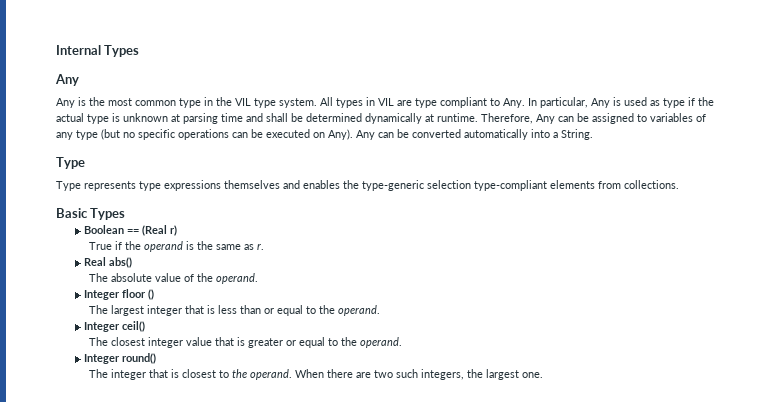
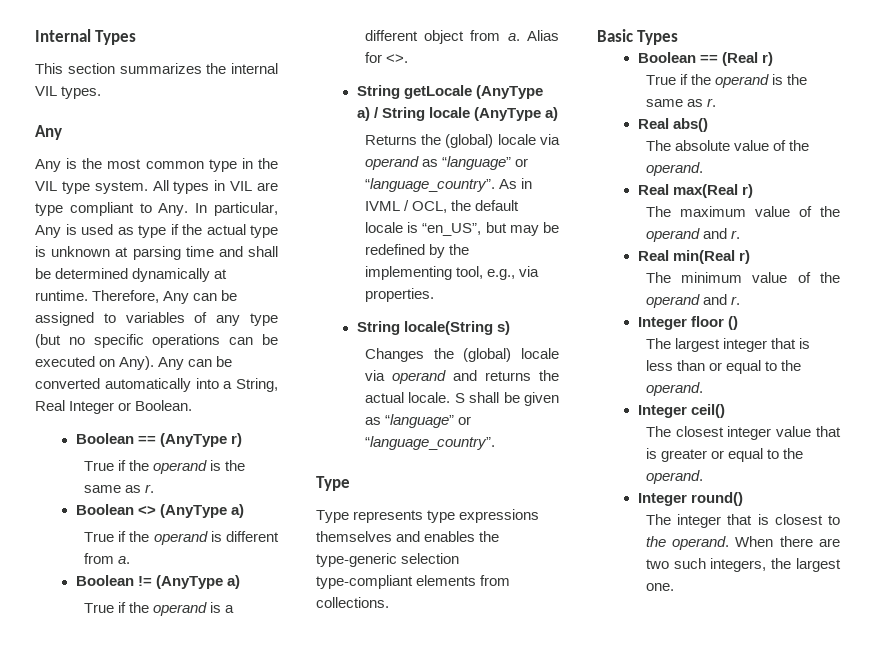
+ This section summarizes the internal VIL types.
- Any can be converted automatically into a String.
+ Any can be converted automatically into a String, Real Integer or Boolean.
+ Boolean == (AnyType r)
+ True if the operand is the same as r.
+ Boolean <> (AnyType a)
+ True if the operand is different from a.
+ Boolean != (AnyType a)
+ True if the operand is a different object from a. Alias for <>.
+ String getLocale (AnyType a) / String locale (AnyType a)
+ Returns the (global) locale via operand as “language” or “language_country”. As in IVML / OCL, the default locale is “en_US”, but may be redefined by the implementing tool, e.g., via properties.
+ String locale(String s)
+ Changes the (global) locale via operand and returns the actual locale. S shall be given as “language” or “language_country”.
+ Real max(Real r)
+ The maximum value of the operand and r.
+ Real min(Real r)
+ The minimum value of the operand and r.

